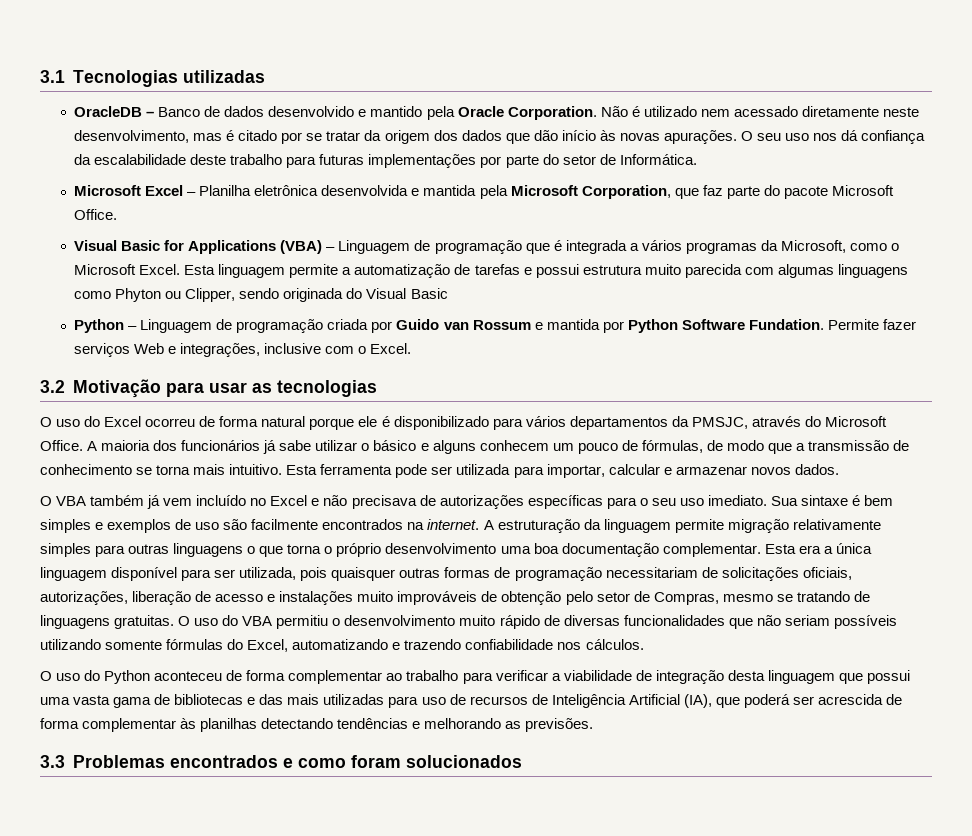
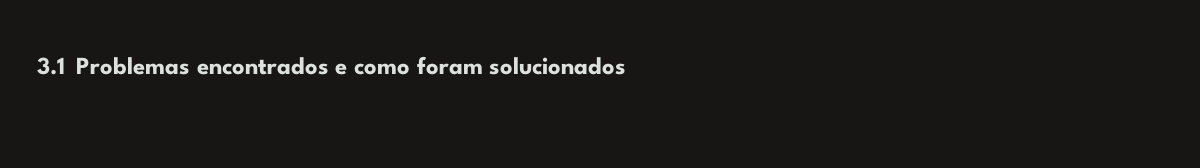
- 3.1 Tecnologias utilizadas
- OracleDB – Banco de dados desenvolvido e mantido pela Oracle Corporation. Não é utilizado nem acessado diretamente neste desenvolvimento, mas é citado por se tratar da origem dos dados que dão início às novas apurações. O seu uso nos dá confiança da escalabilidade deste trabalho para futuras implementações por parte do setor de Informática.
- Microsoft Excel – Planilha eletrônica desenvolvida e mantida pela Microsoft Corporation, que faz parte do pacote Microsoft Office.
- Visual Basic for Applications (VBA) – Linguagem de programação que é integrada a vários programas da Microsoft, como o Microsoft Excel. Esta linguagem permite a automatização de tarefas e possui estrutura muito parecida com algumas linguagens como Phyton ou Clipper, sendo originada do Visual Basic
- Python – Linguagem de programação criada por Guido van Rossum e mantida por Python Software Fundation. Permite fazer serviços Web e integrações, inclusive com o Excel.
- 3.2 Motivação para usar as tecnologias
- O uso do Excel ocorreu de forma natural porque ele é disponibilizado para vários departamentos da PMSJC, através do Microsoft Office. A maioria dos funcionários já sabe utilizar o básico e alguns conhecem um pouco de fórmulas, de modo que a transmissão de conhecimento se torna mais intuitivo. Esta ferramenta pode ser utilizada para importar, calcular e armazenar novos dados.
- O VBA também já vem incluído no Excel e não precisava de autorizações específicas para o seu uso imediato. Sua sintaxe é bem simples e exemplos de uso são facilmente encontrados na internet. A estruturação da linguagem permite migração relativamente simples para outras linguagens o que torna o próprio desenvolvimento uma boa documentação complementar. Esta era a única linguagem disponível para ser utilizada, pois quaisquer outras formas de programação necessitariam de solicitações oficiais, autorizações, liberação de acesso e instalações muito improváveis de obtenção pelo setor de Compras, mesmo se tratando de linguagens gratuitas. O uso do VBA permitiu o desenvolvimento muito rápido de diversas funcionalidades que não seriam possíveis utilizando somente fórmulas do Excel, automatizando e trazendo confiabilidade nos cálculos.
- O uso do Python aconteceu de forma complementar ao trabalho para verificar a viabilidade de integração desta linguagem que possui uma vasta gama de bibliotecas e das mais utilizadas para uso de recursos de Inteligência Artificial (IA), que poderá ser acrescida de forma complementar às planilhas detectando tendências e melhorando as previsões.
- 3.3 Problemas encontrados e como foram solucionados
+ 3.1 Problemas encontrados e como foram solucionados

